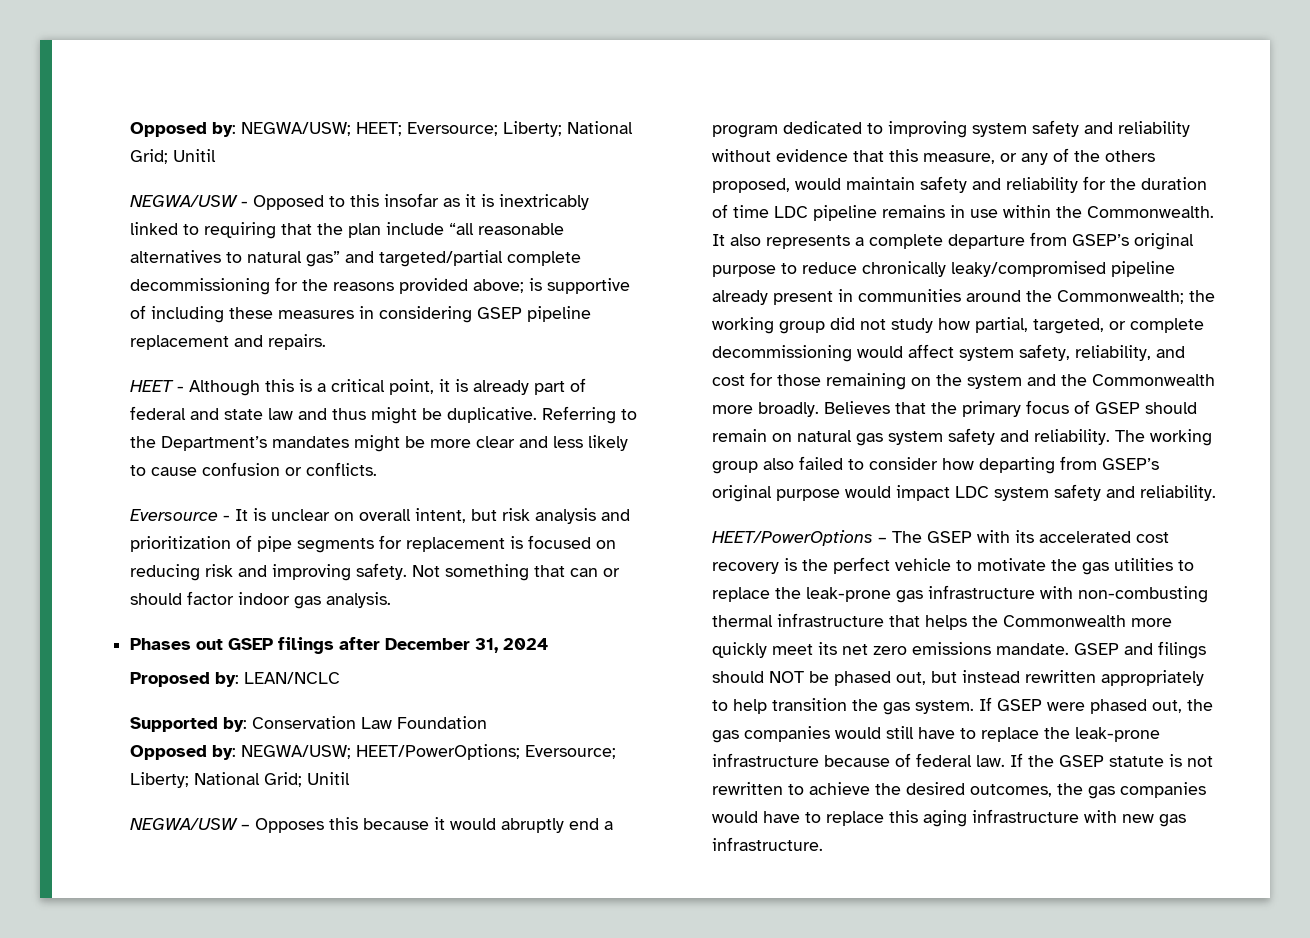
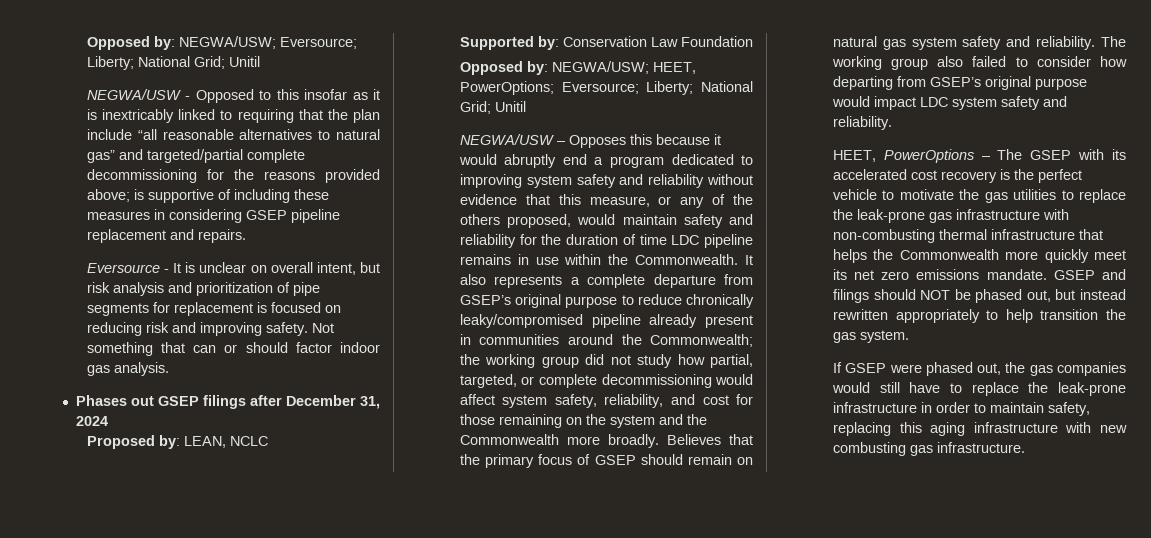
- Opposed by: NEGWA/USW; HEET; Eversource; Liberty; National Grid; Unitil
+ Opposed by: NEGWA/USW; Eversource; Liberty; National Grid; Unitil
- HEET - Although this is a critical point, it is already part of federal and state law and thus might be duplicative. Referring to the Department’s mandates might be more clear and less likely to cause confusion or conflicts.
- Proposed by: LEAN/NCLC
+ Proposed by: LEAN, NCLC
- Opposed by: NEGWA/USW; HEET/PowerOptions; Eversource; Liberty; National Grid; Unitil
+ Opposed by: NEGWA/USW; HEET, PowerOptions; Eversource; Liberty; National Grid; Unitil
- HEET/PowerOptions – The GSEP with its accelerated cost recovery is the perfect vehicle to motivate the gas utilities to replace the leak-prone gas infrastructure with non-combusting thermal infrastructure that helps the Commonwealth more quickly meet its net zero emissions mandate.
+ HEET, PowerOptions – The GSEP with its accelerated cost recovery is the perfect vehicle to motivate the gas utilities to replace the leak-prone gas infrastructure with non-combusting thermal infrastructure that helps the Commonwealth more quickly meet its net zero emissions mandate.
- GSEP and filings should NOT be phased out, but instead rewritten appropriately to help transition the gas system. If GSEP were phased out, the gas companies would still have to replace the leak-prone infrastructure because of federal law. If the GSEP statute is not rewritten to achieve the desired outcomes, the gas companies would have to replace this aging infrastructure with new gas infrastructure.
+ GSEP and filings should NOT be phased out, but instead rewritten appropriately to help transition the gas system.
+ If GSEP were phased out, the gas companies would still have to replace the leak-prone infrastructure in order to maintain safety, replacing this aging infrastructure with new combusting gas infrastructure.

